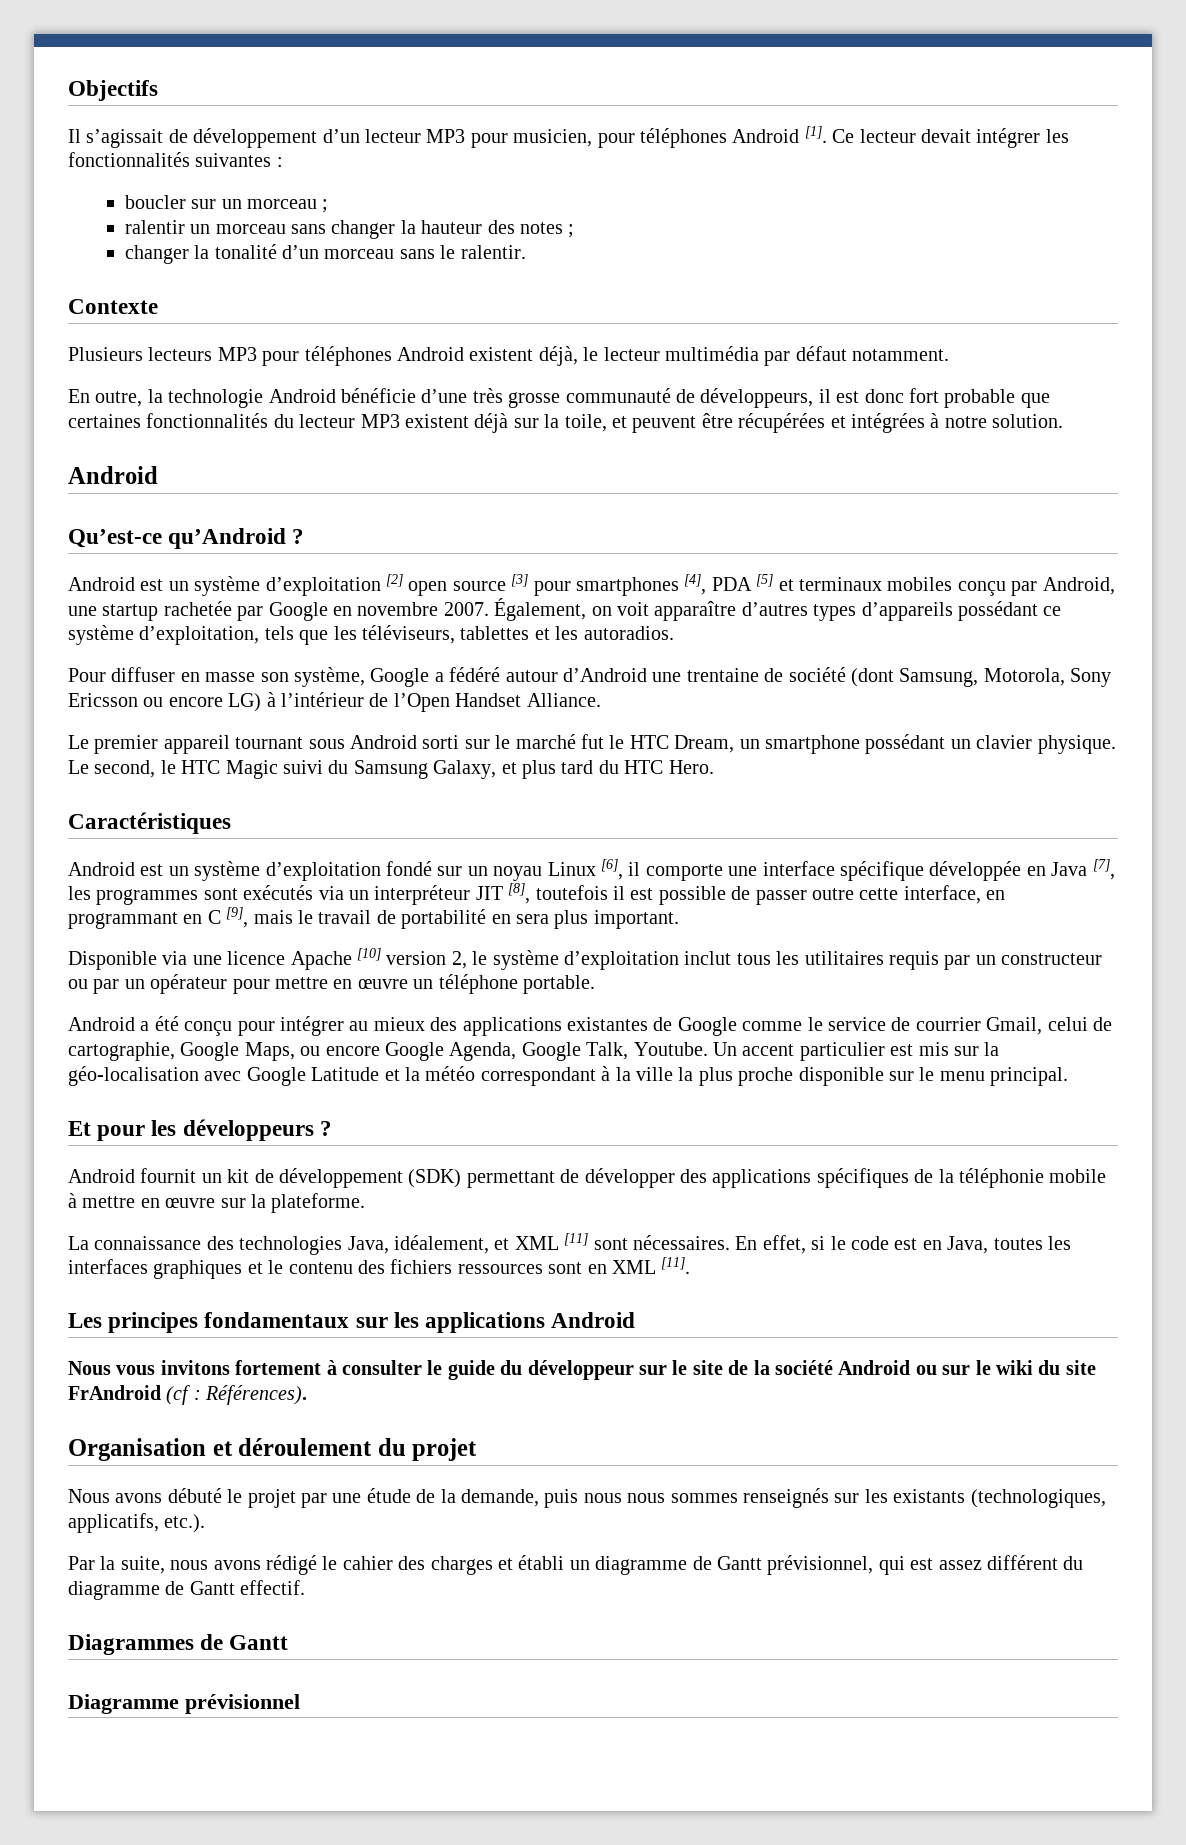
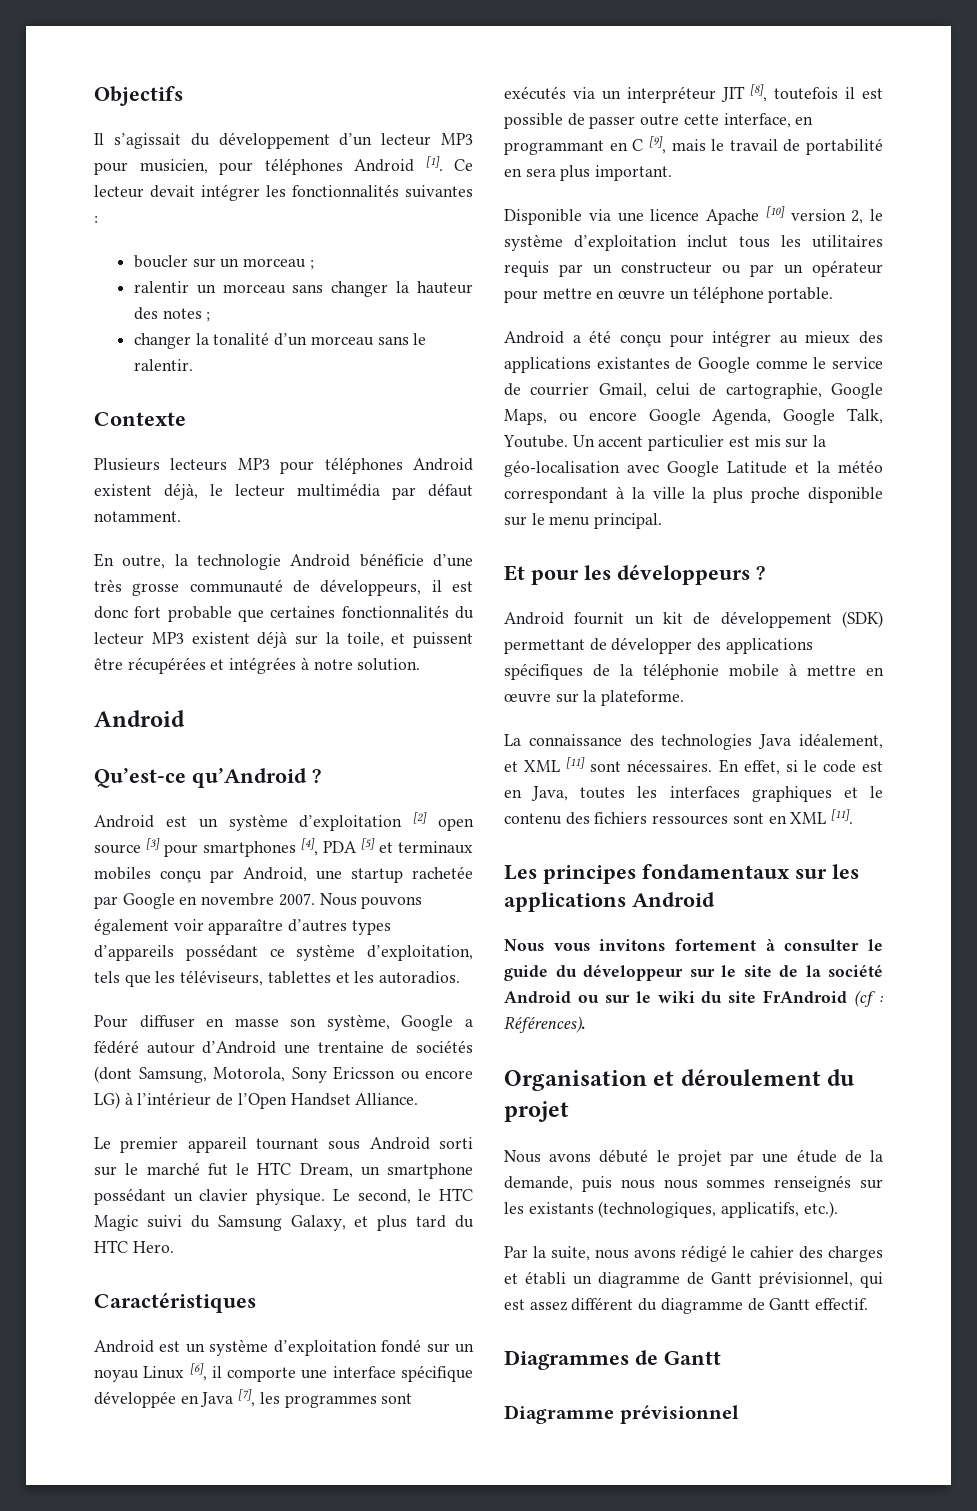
- Il s’agissait de développement d’un lecteur MP3 pour musicien, pour téléphones Android [1].
+ Il s’agissait du développement d’un lecteur MP3 pour musicien, pour téléphones Android [1].
- En outre, la technologie Android bénéficie d’une très grosse communauté de développeurs, il est donc fort probable que certaines fonctionnalités du lecteur MP3 existent déjà sur la toile, et peuvent être récupérées et intégrées à notre solution.
+ En outre, la technologie Android bénéficie d’une très grosse communauté de développeurs, il est donc fort probable que certaines fonctionnalités du lecteur MP3 existent déjà sur la toile, et puissent être récupérées et intégrées à notre solution.
- Également, on voit apparaître d’autres types d’appareils possédant ce système d’exploitation, tels que les téléviseurs, tablettes et les autoradios.
+ Nous pouvons également voir apparaître d’autres types d’appareils possédant ce système d’exploitation, tels que les téléviseurs, tablettes et les autoradios.
- Pour diffuser en masse son système, Google a fédéré autour d’Android une trentaine de société (dont Samsung, Motorola, Sony Ericsson ou encore LG) à l’intérieur de l’Open Handset Alliance.
+ Pour diffuser en masse son système, Google a fédéré autour d’Android une trentaine de sociétés (dont Samsung, Motorola, Sony Ericsson ou encore LG) à l’intérieur de l’Open Handset Alliance.
- La connaissance des technologies Java, idéalement, et XML [11] sont nécessaires.
+ La connaissance des technologies Java idéalement, et XML [11] sont nécessaires.

